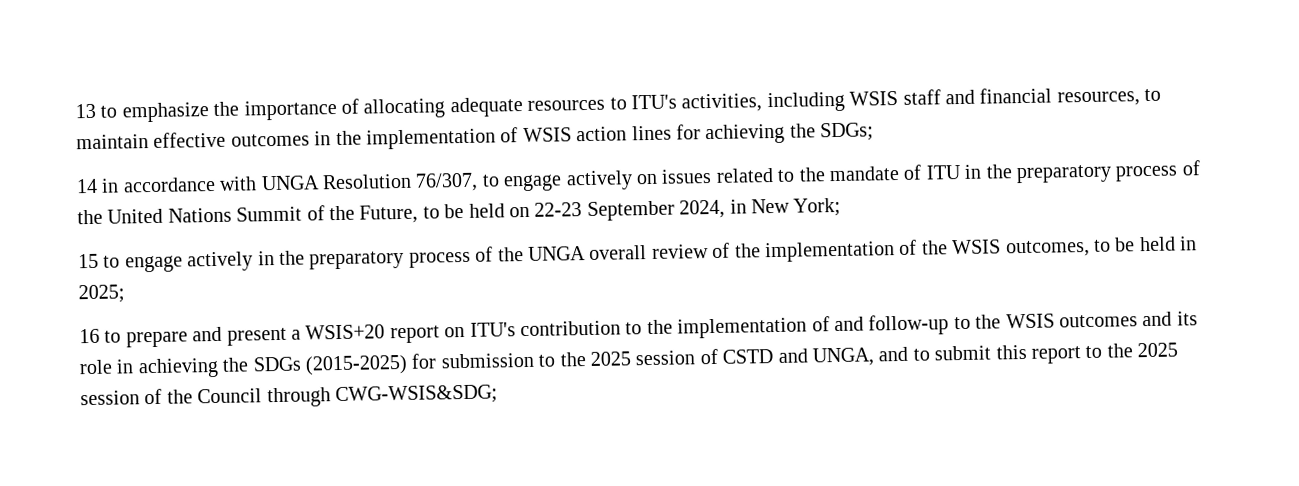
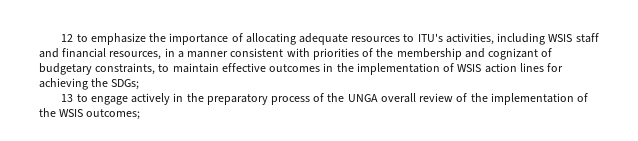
- 13 to emphasize the importance of allocating adequate resources to ITU's activities, including WSIS staff and financial resources, to maintain effective outcomes in the implementation of WSIS action lines for achieving the SDGs;
+ 12 to emphasize the importance of allocating adequate resources to ITU's activities, including WSIS staff and financial resources, in a manner consistent with priorities of the membership and cognizant of budgetary constraints, to maintain effective outcomes in the implementation of WSIS action lines for achieving the SDGs;
- 14 in accordance with UNGA Resolution 76/307, to engage actively on issues related to the mandate of ITU in the preparatory process of the United Nations Summit of the Future, to be held on 22-23 September 2024, in New York;
- 15 to engage actively in the preparatory process of the UNGA overall review of the implementation of the WSIS outcomes, to be held in 2025;
- 16 to prepare and present a WSIS+20 report on ITU's contribution to the implementation of and follow-up to the WSIS outcomes and its role in achieving the SDGs (2015-2025) for submission to the 2025 session of CSTD and UNGA, and to submit this report to the 2025 session of the Council through CWG-WSIS&SDG;
+ 13 to engage actively in the preparatory process of the UNGA overall review of the implementation of the WSIS outcomes;

